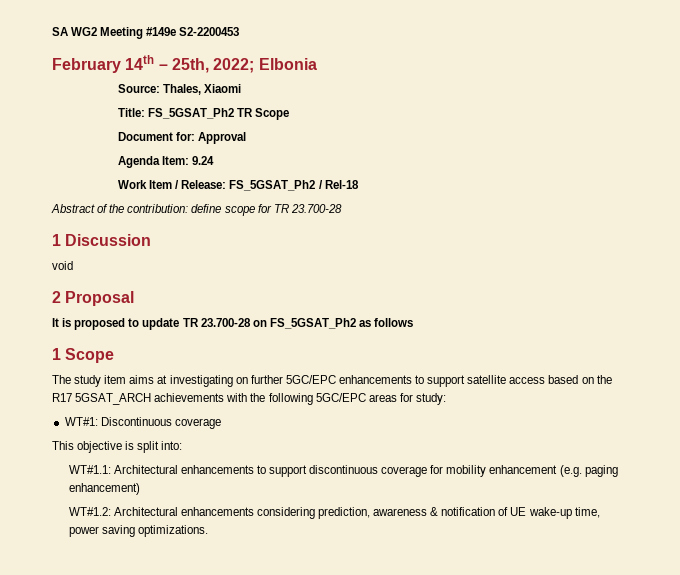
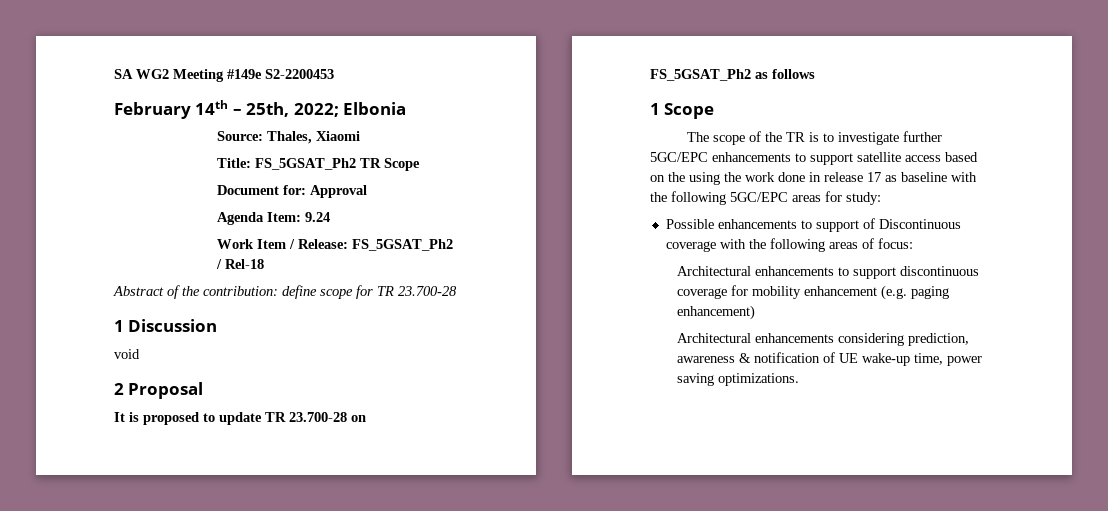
- The study item aims at investigating on further 5GC/EPC enhancements to support satellite access based on the R17 5GSAT_ARCH achievements with the following 5GC/EPC areas for study:
+ The scope of the TR is to investigate further 5GC/EPC enhancements to support satellite access based on the using the work done in release 17 as baseline with the following 5GC/EPC areas for study:
- WT#1: Discontinuous coverage
- This objective is split into:
- WT#1.1: Architectural enhancements to support discontinuous coverage for mobility enhancement (e.g. paging enhancement)
+ Possible enhancements to support of Discontinuous coverage with the following areas of focus:
+ Architectural enhancements to support discontinuous coverage for mobility enhancement (e.g. paging enhancement)
- WT#1.2: Architectural enhancements considering prediction, awareness & notification of UE wake-up time, power saving optimizations.
+ Architectural enhancements considering prediction, awareness & notification of UE wake-up time, power saving optimizations.

